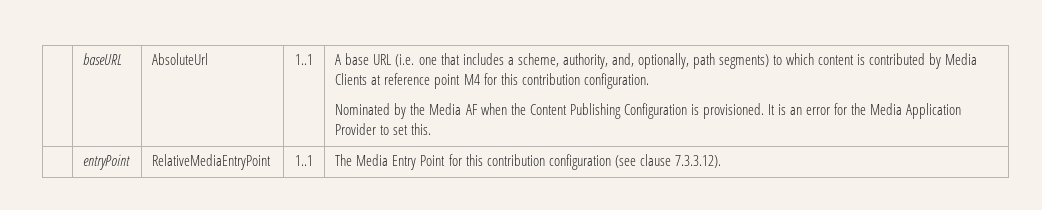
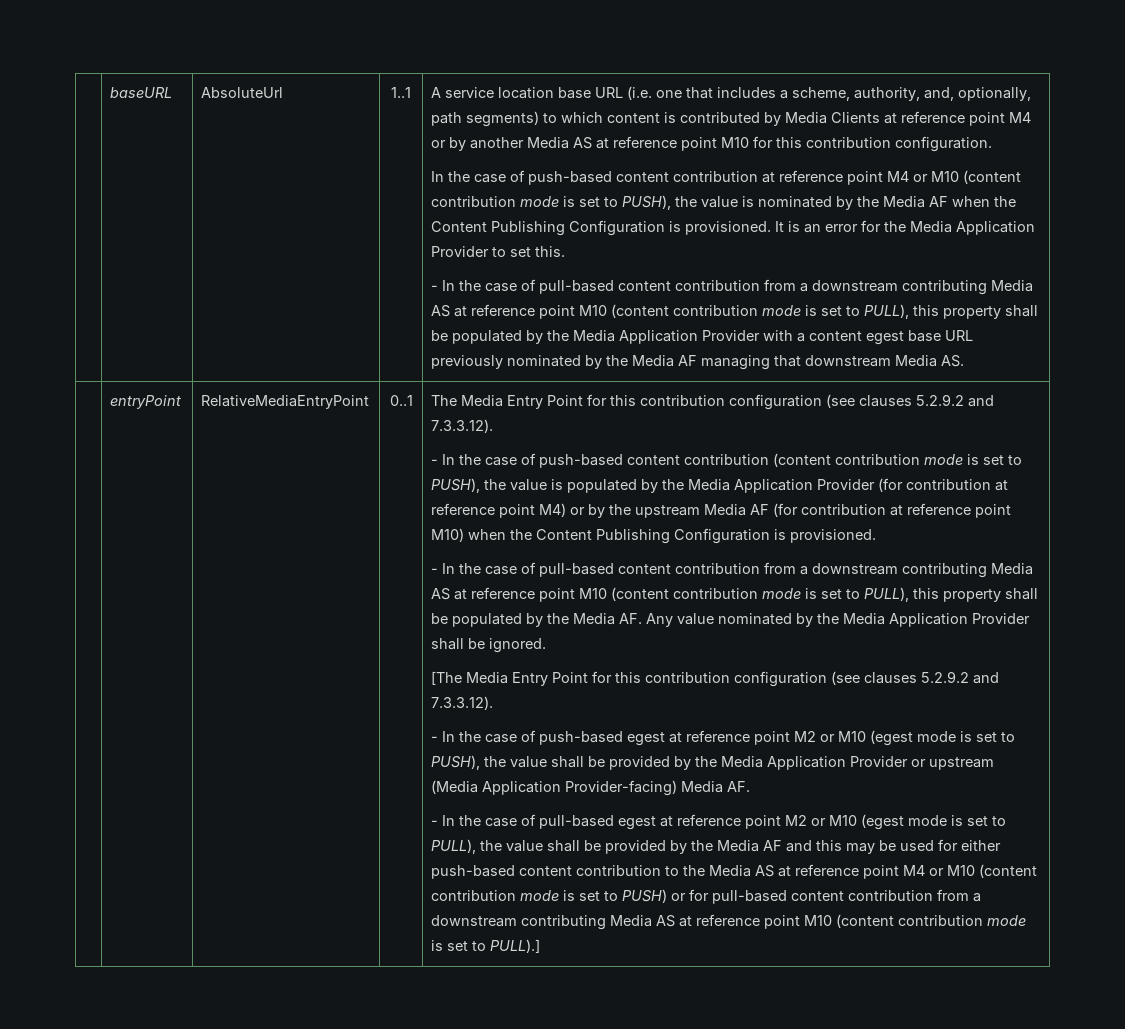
- A base URL (i.e. one that includes a scheme, authority, and, optionally, path segments) to which content is contributed by Media Clients at reference point M4 for this contribution configuration.
- Nominated by the Media AF when the Content Publishing Configuration is provisioned.
+ A service location base URL (i.e. one that includes a scheme, authority, and, optionally, path segments) to which content is contributed by Media Clients at reference point M4 or by another Media AS at reference point M10 for this contribution configuration.
+ In the case of push-based content contribution at reference point M4 or M10 (content contribution mode is set to PUSH), the value is nominated by the Media AF when the Content Publishing Configuration is provisioned.
+ - In the case of pull-based content contribution from a downstream contributing Media AS at reference point M10 (content contribution mode is set to PULL), this property shall be populated by the Media Application Provider with a content egest base URL previously nominated by the Media AF managing that downstream Media AS.
- RelativeMediaEntryPoint | 1..1
+ RelativeMediaEntryPoint | 0..1
- The Media Entry Point for this contribution configuration (see clause 7.3.3.12).
+ The Media Entry Point for this contribution configuration (see clauses 5.2.9.2 and 7.3.3.12).
+ - In the case of push-based content contribution (content contribution mode is set to PUSH), the value is populated by the Media Application Provider (for contribution at reference point M4) or by the upstream Media AF (for contribution at reference point M10) when the Content Publishing Configuration is provisioned.
+ - In the case of pull-based content contribution from a downstream contributing Media AS at reference point M10 (content contribution mode is set to PULL), this property shall be populated by the Media AF. Any value nominated by the Media Application Provider shall be ignored.
+ [The Media Entry Point for this contribution configuration (see clauses 5.2.9.2 and 7.3.3.12).
+ - In the case of push-based egest at reference point M2 or M10 (egest mode is set to PUSH), the value shall be provided by the Media Application Provider or upstream (Media Application Provider-facing) Media AF.
+ - In the case of pull-based egest at reference point M2 or M10 (egest mode is set to PULL), the value shall be provided by the Media AF and this may be used for either push-based content contribution to the Media AS at reference point M4 or M10 (content contribution mode is set to PUSH) or for pull-based content contribution from a downstream contributing Media AS at reference point M10 (content contribution mode is set to PULL).]

